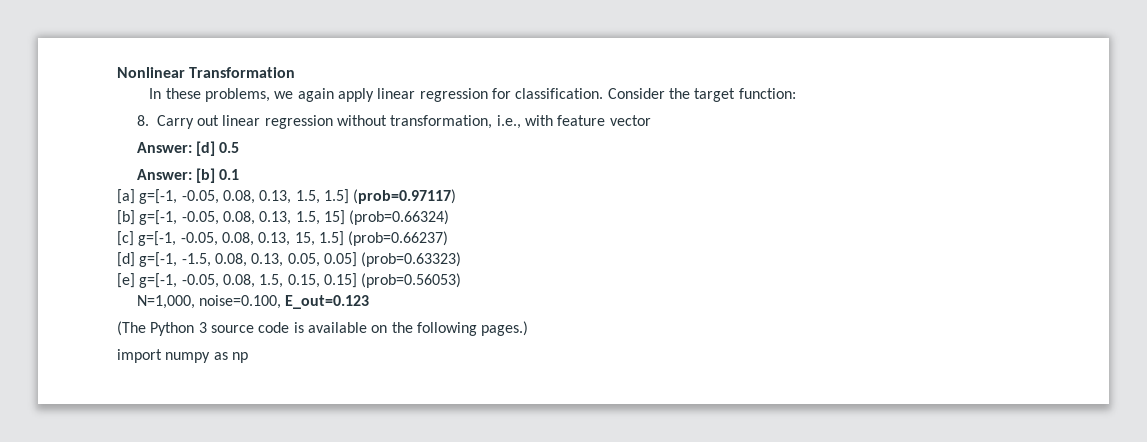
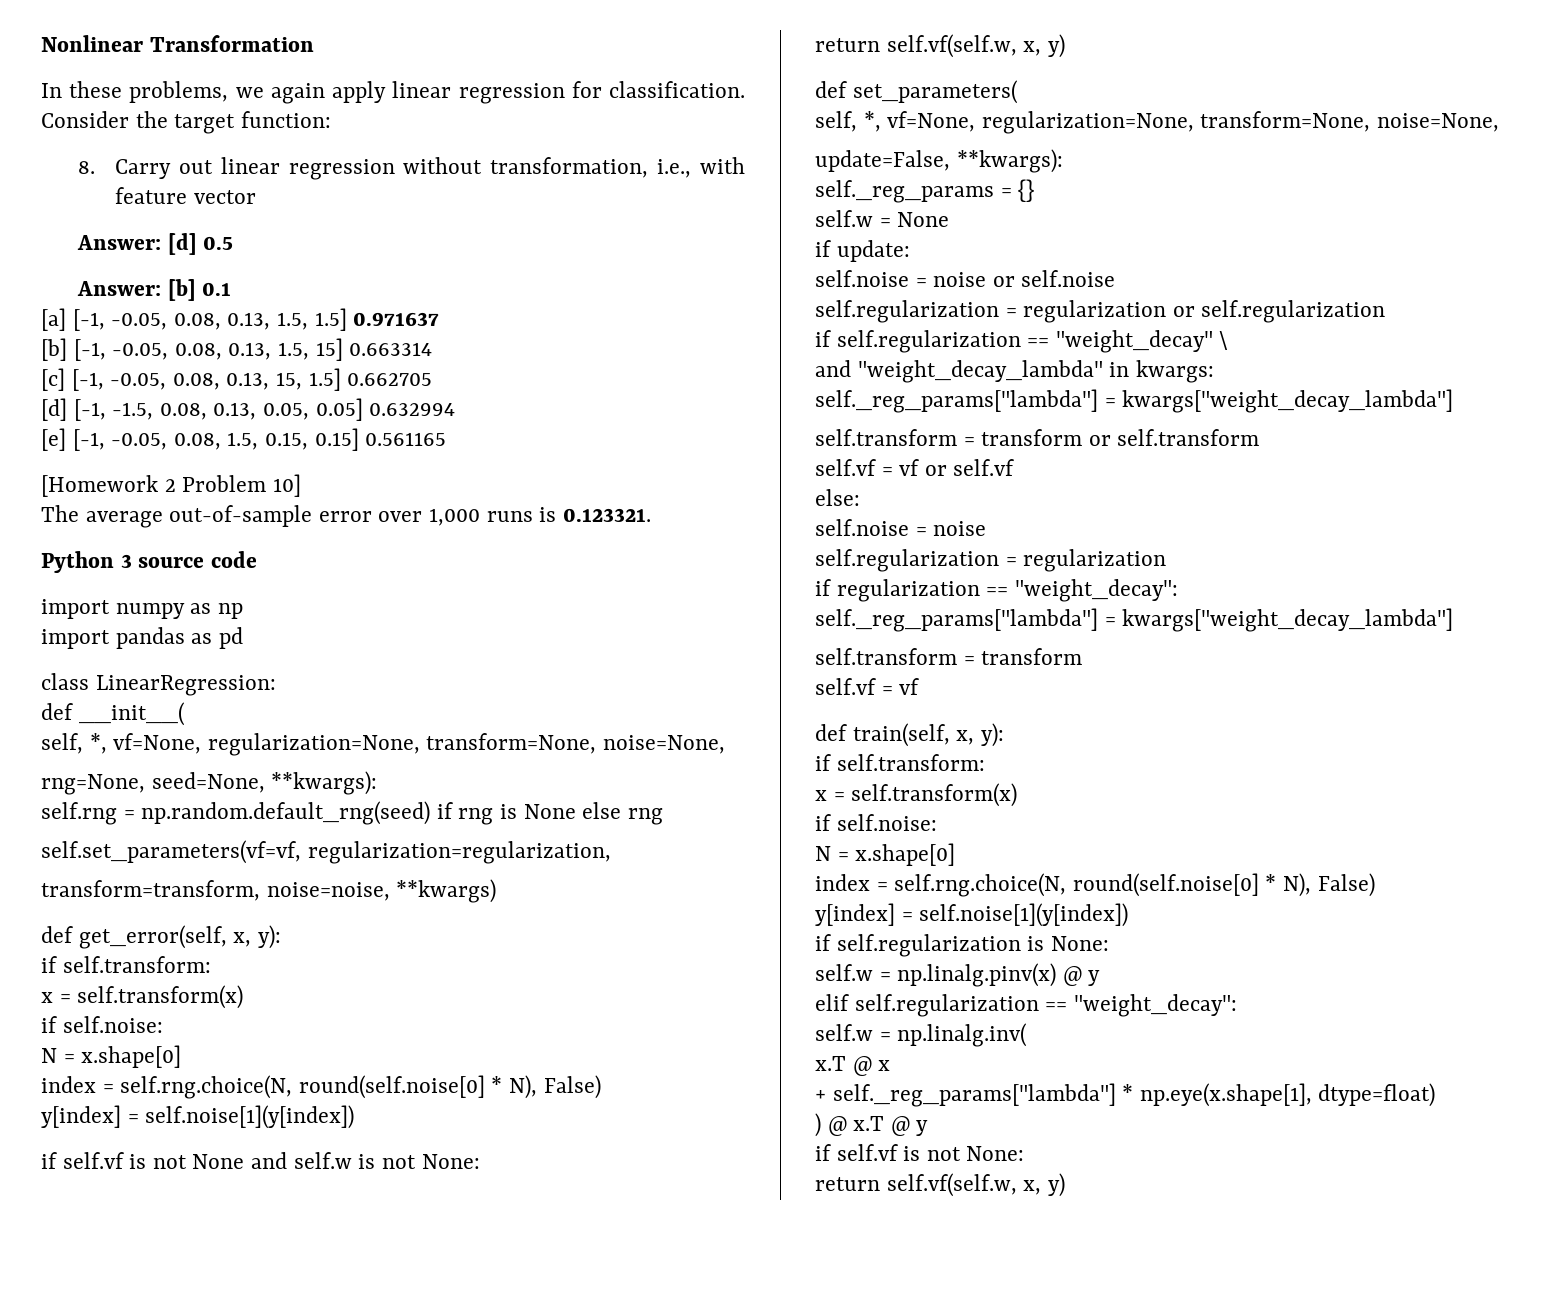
- [a] g=[-1, -0.05, 0.08, 0.13, 1.5, 1.5] (prob=0.97117)
- [b] g=[-1, -0.05, 0.08, 0.13, 1.5, 15] (prob=0.66324)
+ [a] [-1, -0.05, 0.08, 0.13, 1.5, 1.5] 0.971637
+ [b] [-1, -0.05, 0.08, 0.13, 1.5, 15] 0.663314
- [c] g=[-1, -0.05, 0.08, 0.13, 15, 1.5] (prob=0.66237)
- [d] g=[-1, -1.5, 0.08, 0.13, 0.05, 0.05] (prob=0.63323)
+ [c] [-1, -0.05, 0.08, 0.13, 15, 1.5] 0.662705
+ [d] [-1, -1.5, 0.08, 0.13, 0.05, 0.05] 0.632994
- [e] g=[-1, -0.05, 0.08, 1.5, 0.15, 0.15] (prob=0.56053)
- N=1,000, noise=0.100, E_out=0.123
- (The Python 3 source code is available on the following pages.)
+ [e] [-1, -0.05, 0.08, 1.5, 0.15, 0.15] 0.561165
+ [Homework 2 Problem 10]
+ The average out-of-sample error over 1,000 runs is 0.123321.
+ Python 3 source code
  import numpy as np
+ import pandas as pd
+ class LinearRegression:
+ def __init__(
+ self, *, vf=None, regularization=None, transform=None, noise=None,
+ rng=None, seed=None, **kwargs):
+ self.rng = np.random.default_rng(seed) if rng is None else rng
+ self.set_parameters(vf=vf, regularization=regularization,
+ transform=transform, noise=noise, **kwargs)
+ def get_error(self, x, y):
+ if self.transform:
+ x = self.transform(x)
+ if self.noise:
+ N = x.shape[0]
+ index = self.rng.choice(N, round(self.noise[0] * N), False)
+ y[index] = self.noise[1](y[index])
+ if self.vf is not None and self.w is not None:
+ return self.vf(self.w, x, y)
+ def set_parameters(
+ self, *, vf=None, regularization=None, transform=None, noise=None,
+ update=False, **kwargs):
+ self._reg_params = {}
+ self.w = None
+ if update:
+ self.noise = noise or self.noise
+ self.regularization = regularization or self.regularization
+ if self.regularization == "weight_decay" \
+ and "weight_decay_lambda" in kwargs:
+ self._reg_params["lambda"] = kwargs["weight_decay_lambda"]
+ self.transform = transform or self.transform
+ self.vf = vf or self.vf
+ else:
+ self.noise = noise
+ self.regularization = regularization
+ if regularization == "weight_decay":
+ self._reg_params["lambda"] = kwargs["weight_decay_lambda"]
+ self.transform = transform
+ self.vf = vf
+ def train(self, x, y):
+ if self.transform:
+ x = self.transform(x)
+ if self.noise:
+ N = x.shape[0]
+ index = self.rng.choice(N, round(self.noise[0] * N), False)
+ y[index] = self.noise[1](y[index])
+ if self.regularization is None:
+ self.w = np.linalg.pinv(x) @ y
+ elif self.regularization == "weight_decay":
+ self.w = np.linalg.inv(
+ x.T @ x
+ + self._reg_params["lambda"] * np.eye(x.shape[1], dtype=float)
+ ) @ x.T @ y
+ if self.vf is not None:
+ return self.vf(self.w, x, y)

